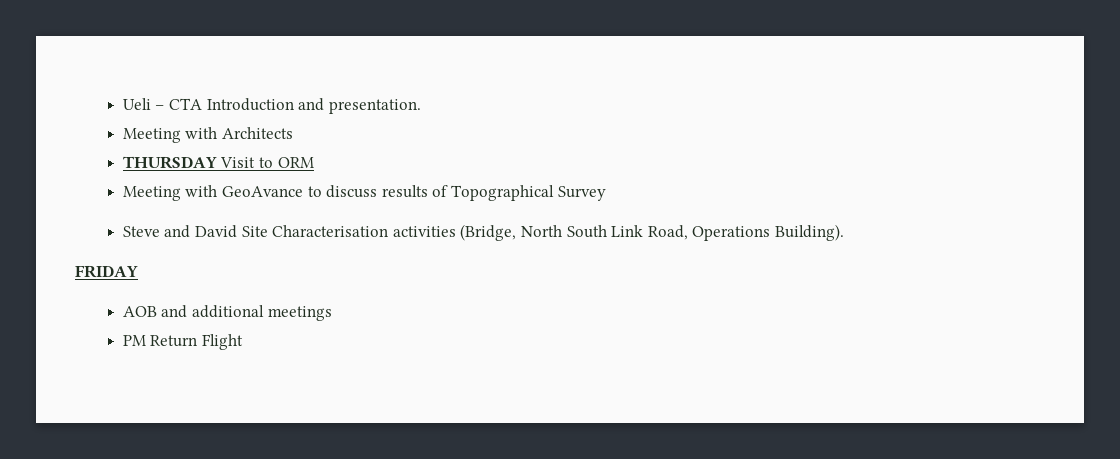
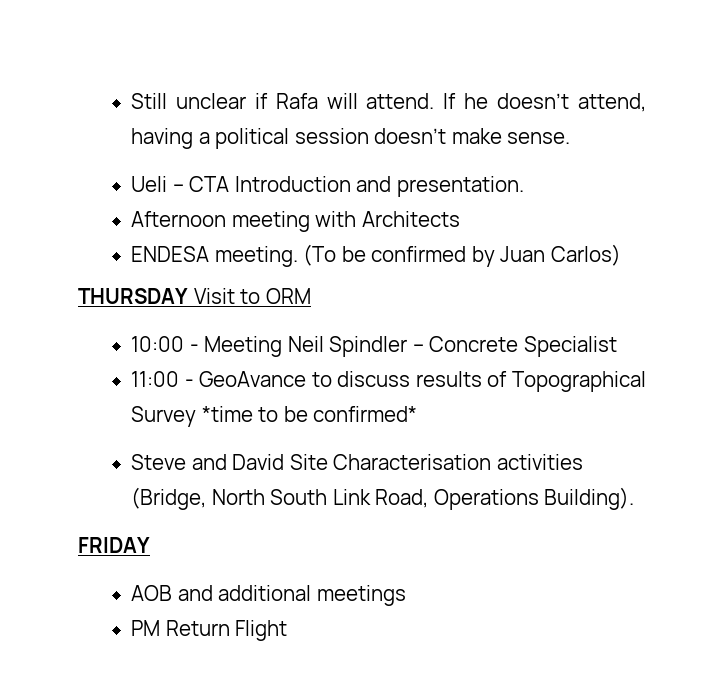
+ Still unclear if Rafa will attend. If he doesn’t attend, having a political session doesn’t make sense.
- Meeting with Architects
+ Afternoon meeting with Architects
+ ENDESA meeting. (To be confirmed by Juan Carlos)
  THURSDAY Visit to ORM
- Meeting with GeoAvance to discuss results of Topographical Survey
+ 10:00 - Meeting Neil Spindler – Concrete Specialist
+ 11:00 - GeoAvance to discuss results of Topographical Survey *time to be confirmed*

